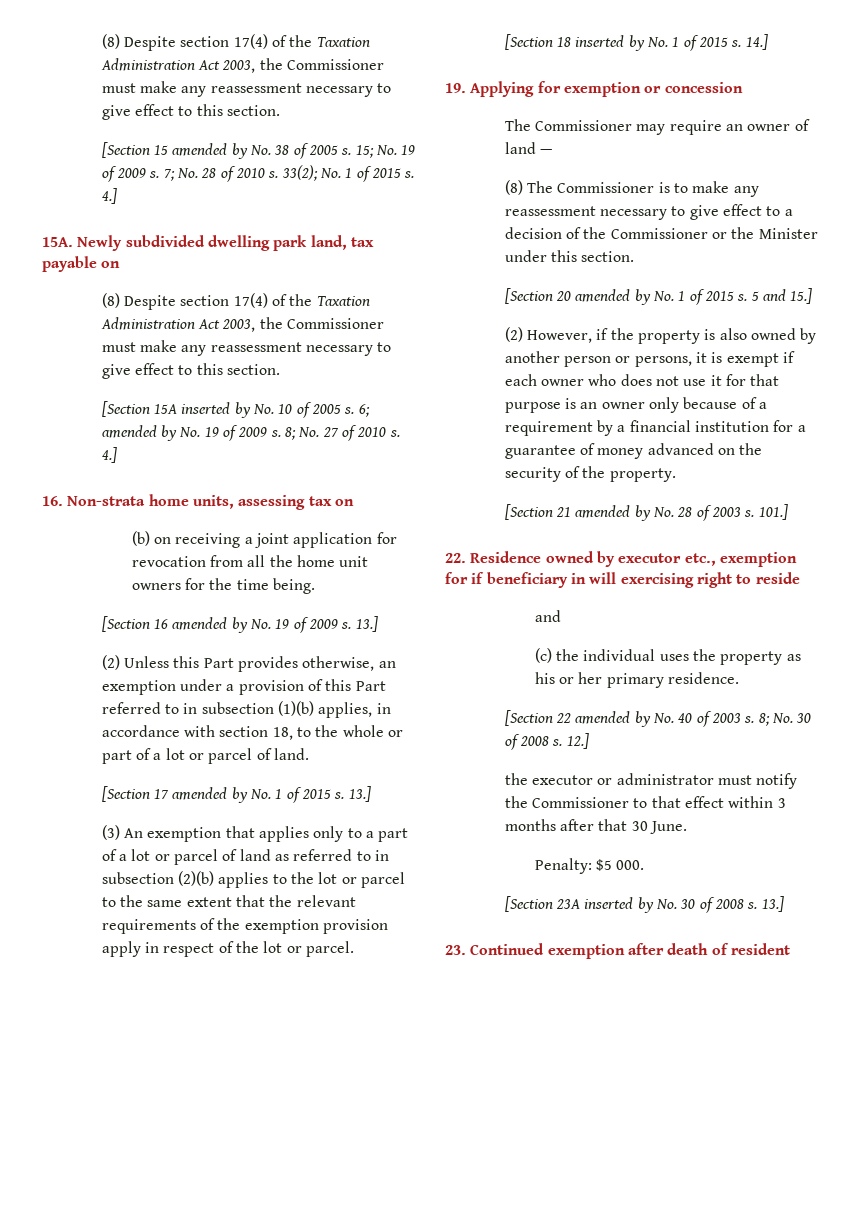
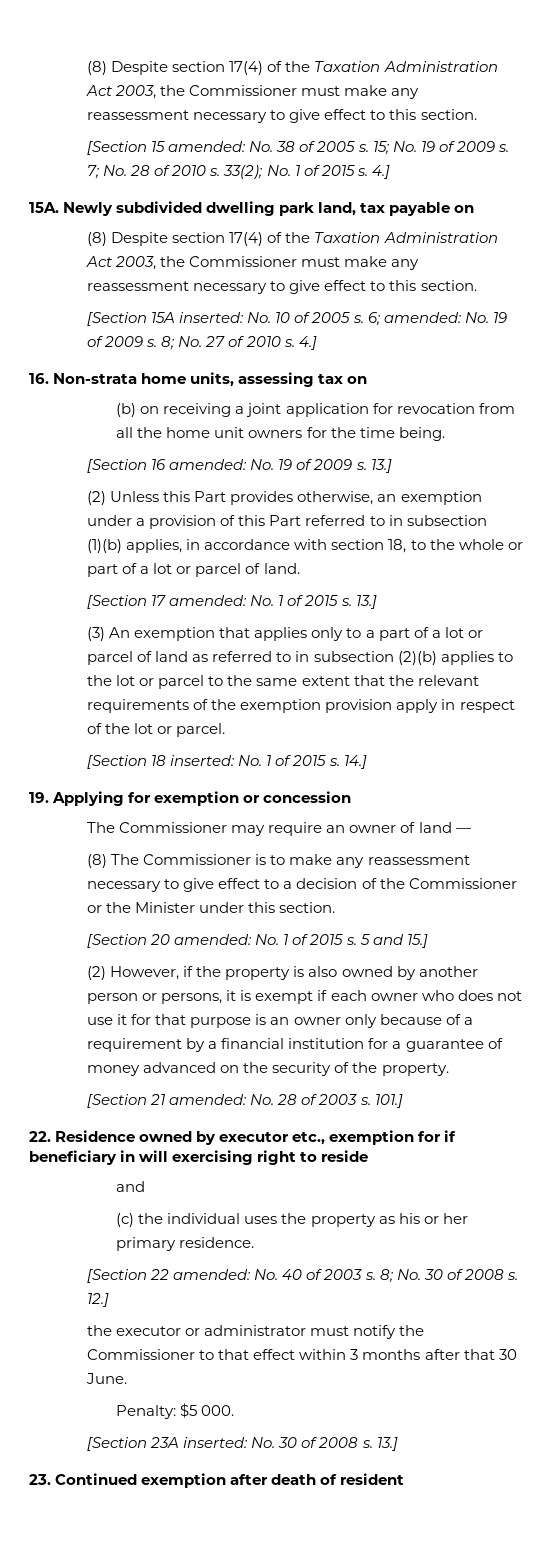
- [Section 15 amended by No. 38 of 2005 s.
+ [Section 15 amended: No. 38 of 2005 s.
- [Section 15A inserted by No. 10 of 2005 s.
+ [Section 15A inserted: No. 10 of 2005 s.
- 6; amended by No. 19 of 2009 s.
+ 6; amended: No. 19 of 2009 s.
- [Section 16 amended by No. 19 of 2009 s.
+ [Section 16 amended: No. 19 of 2009 s.
- [Section 17 amended by No. 1 of 2015 s.
+ [Section 17 amended: No. 1 of 2015 s.
- [Section 18 inserted by No. 1 of 2015 s.
+ [Section 18 inserted: No. 1 of 2015 s.
- [Section 20 amended by No. 1 of 2015 s.
+ [Section 20 amended: No. 1 of 2015 s.
- [Section 21 amended by No. 28 of 2003 s.
+ [Section 21 amended: No. 28 of 2003 s.
- [Section 22 amended by No. 40 of 2003 s.
+ [Section 22 amended: No. 40 of 2003 s.
- [Section 23A inserted by No. 30 of 2008 s.
+ [Section 23A inserted: No. 30 of 2008 s.

